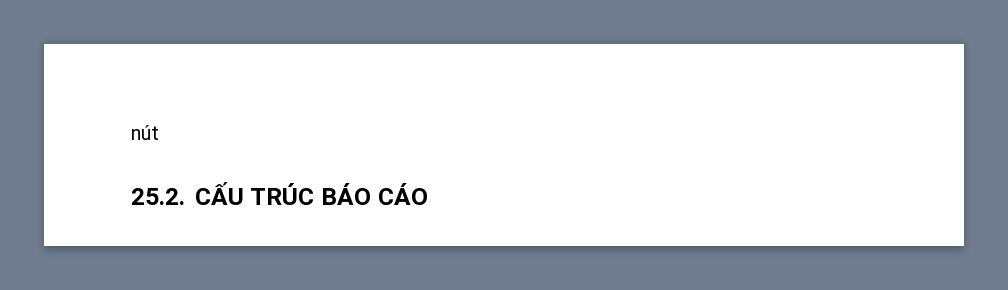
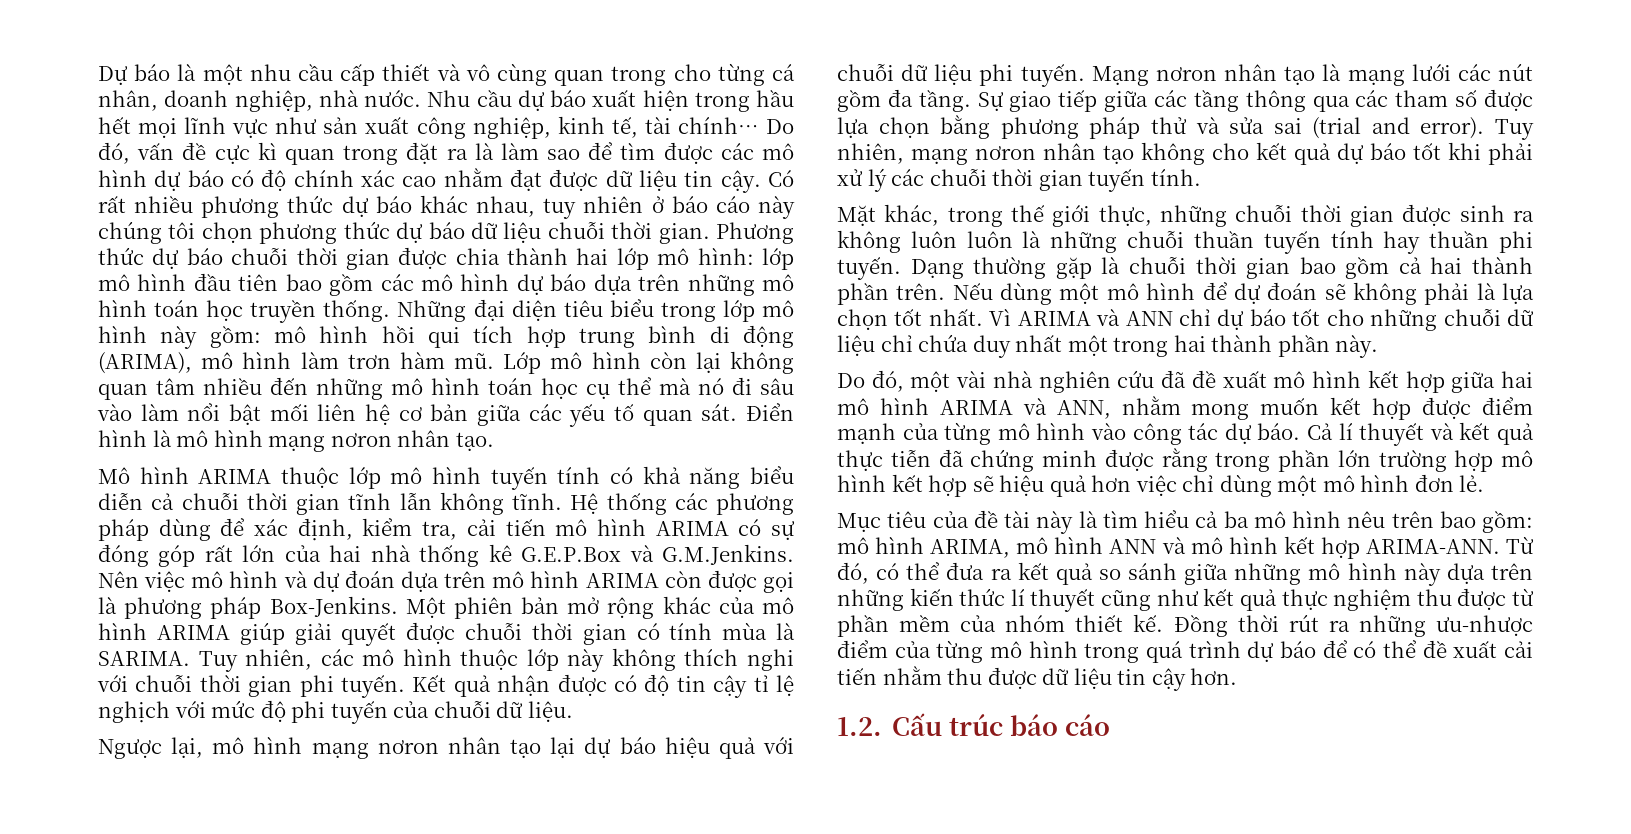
- nút
- 25.2. CẤU TRÚC BÁO CÁO
+ Dự báo là một nhu cầu cấp thiết và vô cùng quan trong cho từng cá nhân, doanh nghiệp, nhà nước. Nhu cầu dự báo xuất hiện trong hầu hết mọi lĩnh vực như sản xuất công nghiệp, kinh tế, tài chính… Do đó, vấn đề cực kì quan trong đặt ra là làm sao để tìm được các mô hình dự báo có độ chính xác cao nhằm đạt được dữ liệu tin cậy. Có rất nhiều phương thức dự báo khác nhau, tuy nhiên ở báo cáo này chúng tôi chọn phương thức dự báo dữ liệu chuỗi thời gian. Phương thức dự báo chuỗi thời gian được chia thành hai lớp mô hình: lớp mô hình đầu tiên bao gồm các mô hình dự báo dựa trên những mô hình toán học truyền thống. Những đại diện tiêu biểu trong lớp mô hình này gồm: mô hình hồi qui tích hợp trung bình di động (ARIMA), mô hình làm trơn hàm mũ. Lớp mô hình còn lại không quan tâm nhiều đến những mô hình toán học cụ thể mà nó đi sâu vào làm nổi bật mối liên hệ cơ bản giữa các yếu tố quan sát. Điển hình là mô hình mạng nơron nhân tạo.
+ Mô hình ARIMA thuộc lớp mô hình tuyến tính có khả năng biểu diễn cả chuỗi thời gian tĩnh lẫn không tĩnh. Hệ thống các phương pháp dùng để xác định, kiểm tra, cải tiến mô hình ARIMA có sự đóng góp rất lớn của hai nhà thống kê G.E.P.Box và G.M.Jenkins. Nên việc mô hình và dự đoán dựa trên mô hình ARIMA còn được gọi là phương pháp Box-Jenkins. Một phiên bản mở rộng khác của mô hình ARIMA giúp giải quyết được chuỗi thời gian có tính mùa là SARIMA. Tuy nhiên, các mô hình thuộc lớp này không thích nghi với chuỗi thời gian phi tuyến. Kết quả nhận được có độ tin cậy tỉ lệ nghịch với mức độ phi tuyến của chuỗi dữ liệu.
+ Ngược lại, mô hình mạng nơron nhân tạo lại dự báo hiệu quả với chuỗi dữ liệu phi tuyến. Mạng nơron nhân tạo là mạng lưới các nút gồm đa tầng. Sự giao tiếp giữa các tầng thông qua các tham số được lựa chọn bằng phương pháp thử và sửa sai (trial and error). Tuy nhiên, mạng nơron nhân tạo không cho kết quả dự báo tốt khi phải xử lý các chuỗi thời gian tuyến tính.
+ Mặt khác, trong thế giới thực, những chuỗi thời gian được sinh ra không luôn luôn là những chuỗi thuần tuyến tính hay thuần phi tuyến. Dạng thường gặp là chuỗi thời gian bao gồm cả hai thành phần trên. Nếu dùng một mô hình để dự đoán sẽ không phải là lựa chọn tốt nhất. Vì ARIMA và ANN chỉ dự báo tốt cho những chuỗi dữ liệu chỉ chứa duy nhất một trong hai thành phần này.
+ Do đó, một vài nhà nghiên cứu đã đề xuất mô hình kết hợp giữa hai mô hình ARIMA và ANN, nhằm mong muốn kết hợp được điểm mạnh của từng mô hình vào công tác dự báo. Cả lí thuyết và kết quả thực tiễn đã chứng minh được rằng trong phần lớn trường hợp mô hình kết hợp sẽ hiệu quả hơn việc chỉ dùng một mô hình đơn lẻ.
+ Mục tiêu của đề tài này là tìm hiểu cả ba mô hình nêu trên bao gồm: mô hình ARIMA, mô hình ANN và mô hình kết hợp ARIMA-ANN. Từ đó, có thể đưa ra kết quả so sánh giữa những mô hình này dựa trên những kiến thức lí thuyết cũng như kết quả thực nghiệm thu được từ phần mềm của nhóm thiết kế. Đồng thời rút ra những ưu-nhược điểm của từng mô hình trong quá trình dự báo để có thể đề xuất cải tiến nhằm thu được dữ liệu tin cậy hơn.
+ 1.2. Cấu trúc báo cáo

